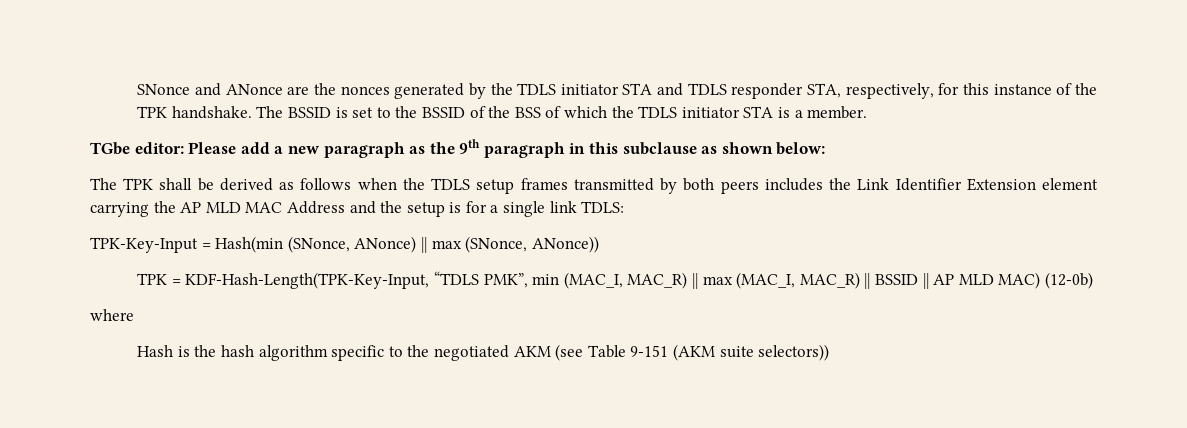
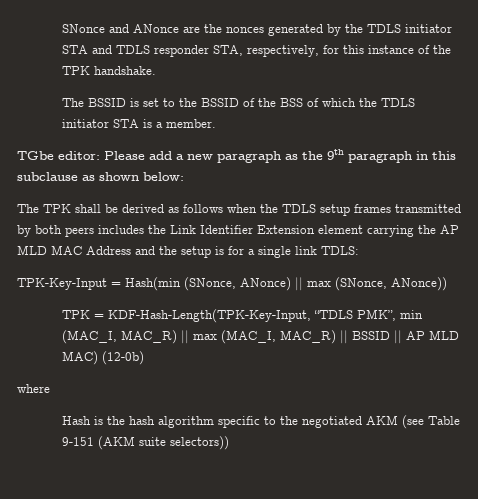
- SNonce and ANonce are the nonces generated by the TDLS initiator STA and TDLS responder STA, respectively, for this instance of the TPK handshake. The BSSID is set to the BSSID of the BSS of which the TDLS initiator STA is a member.
+ SNonce and ANonce are the nonces generated by the TDLS initiator STA and TDLS responder STA, respectively, for this instance of the TPK handshake.
+ The BSSID is set to the BSSID of the BSS of which the TDLS initiator STA is a member.

